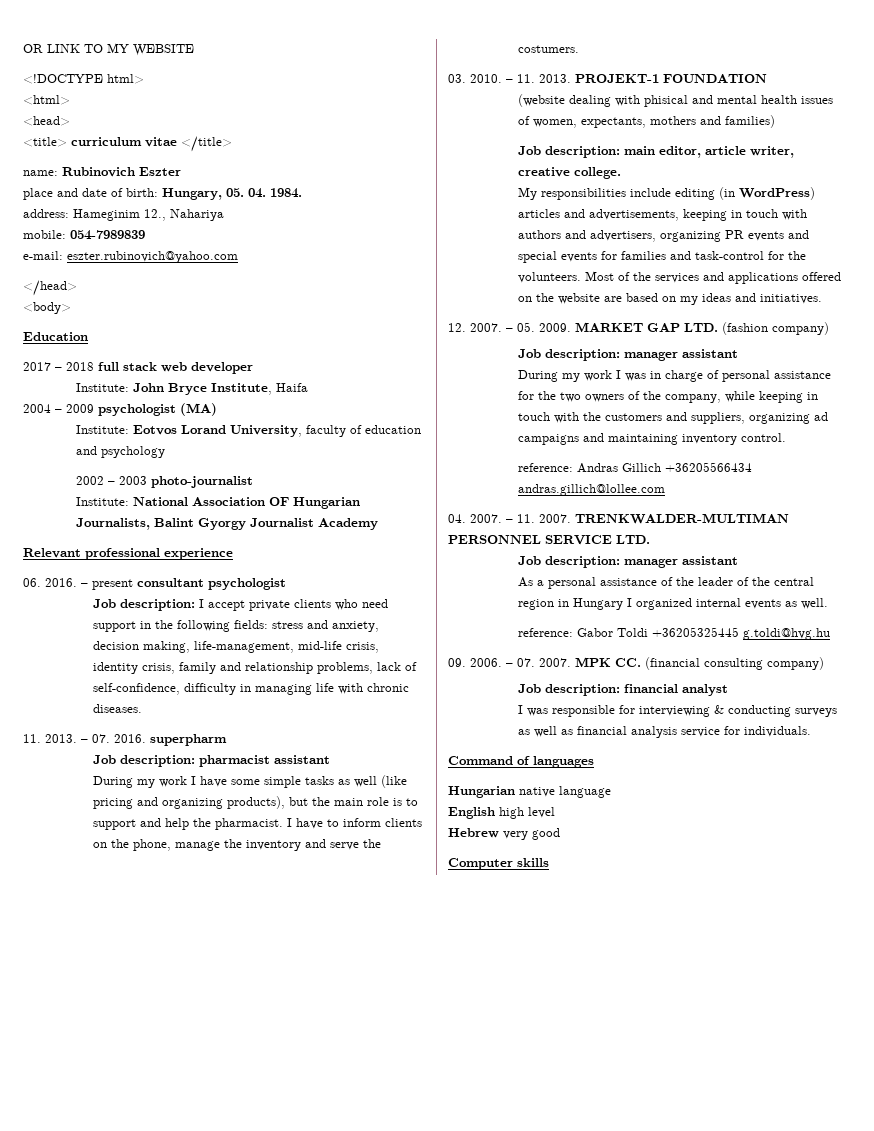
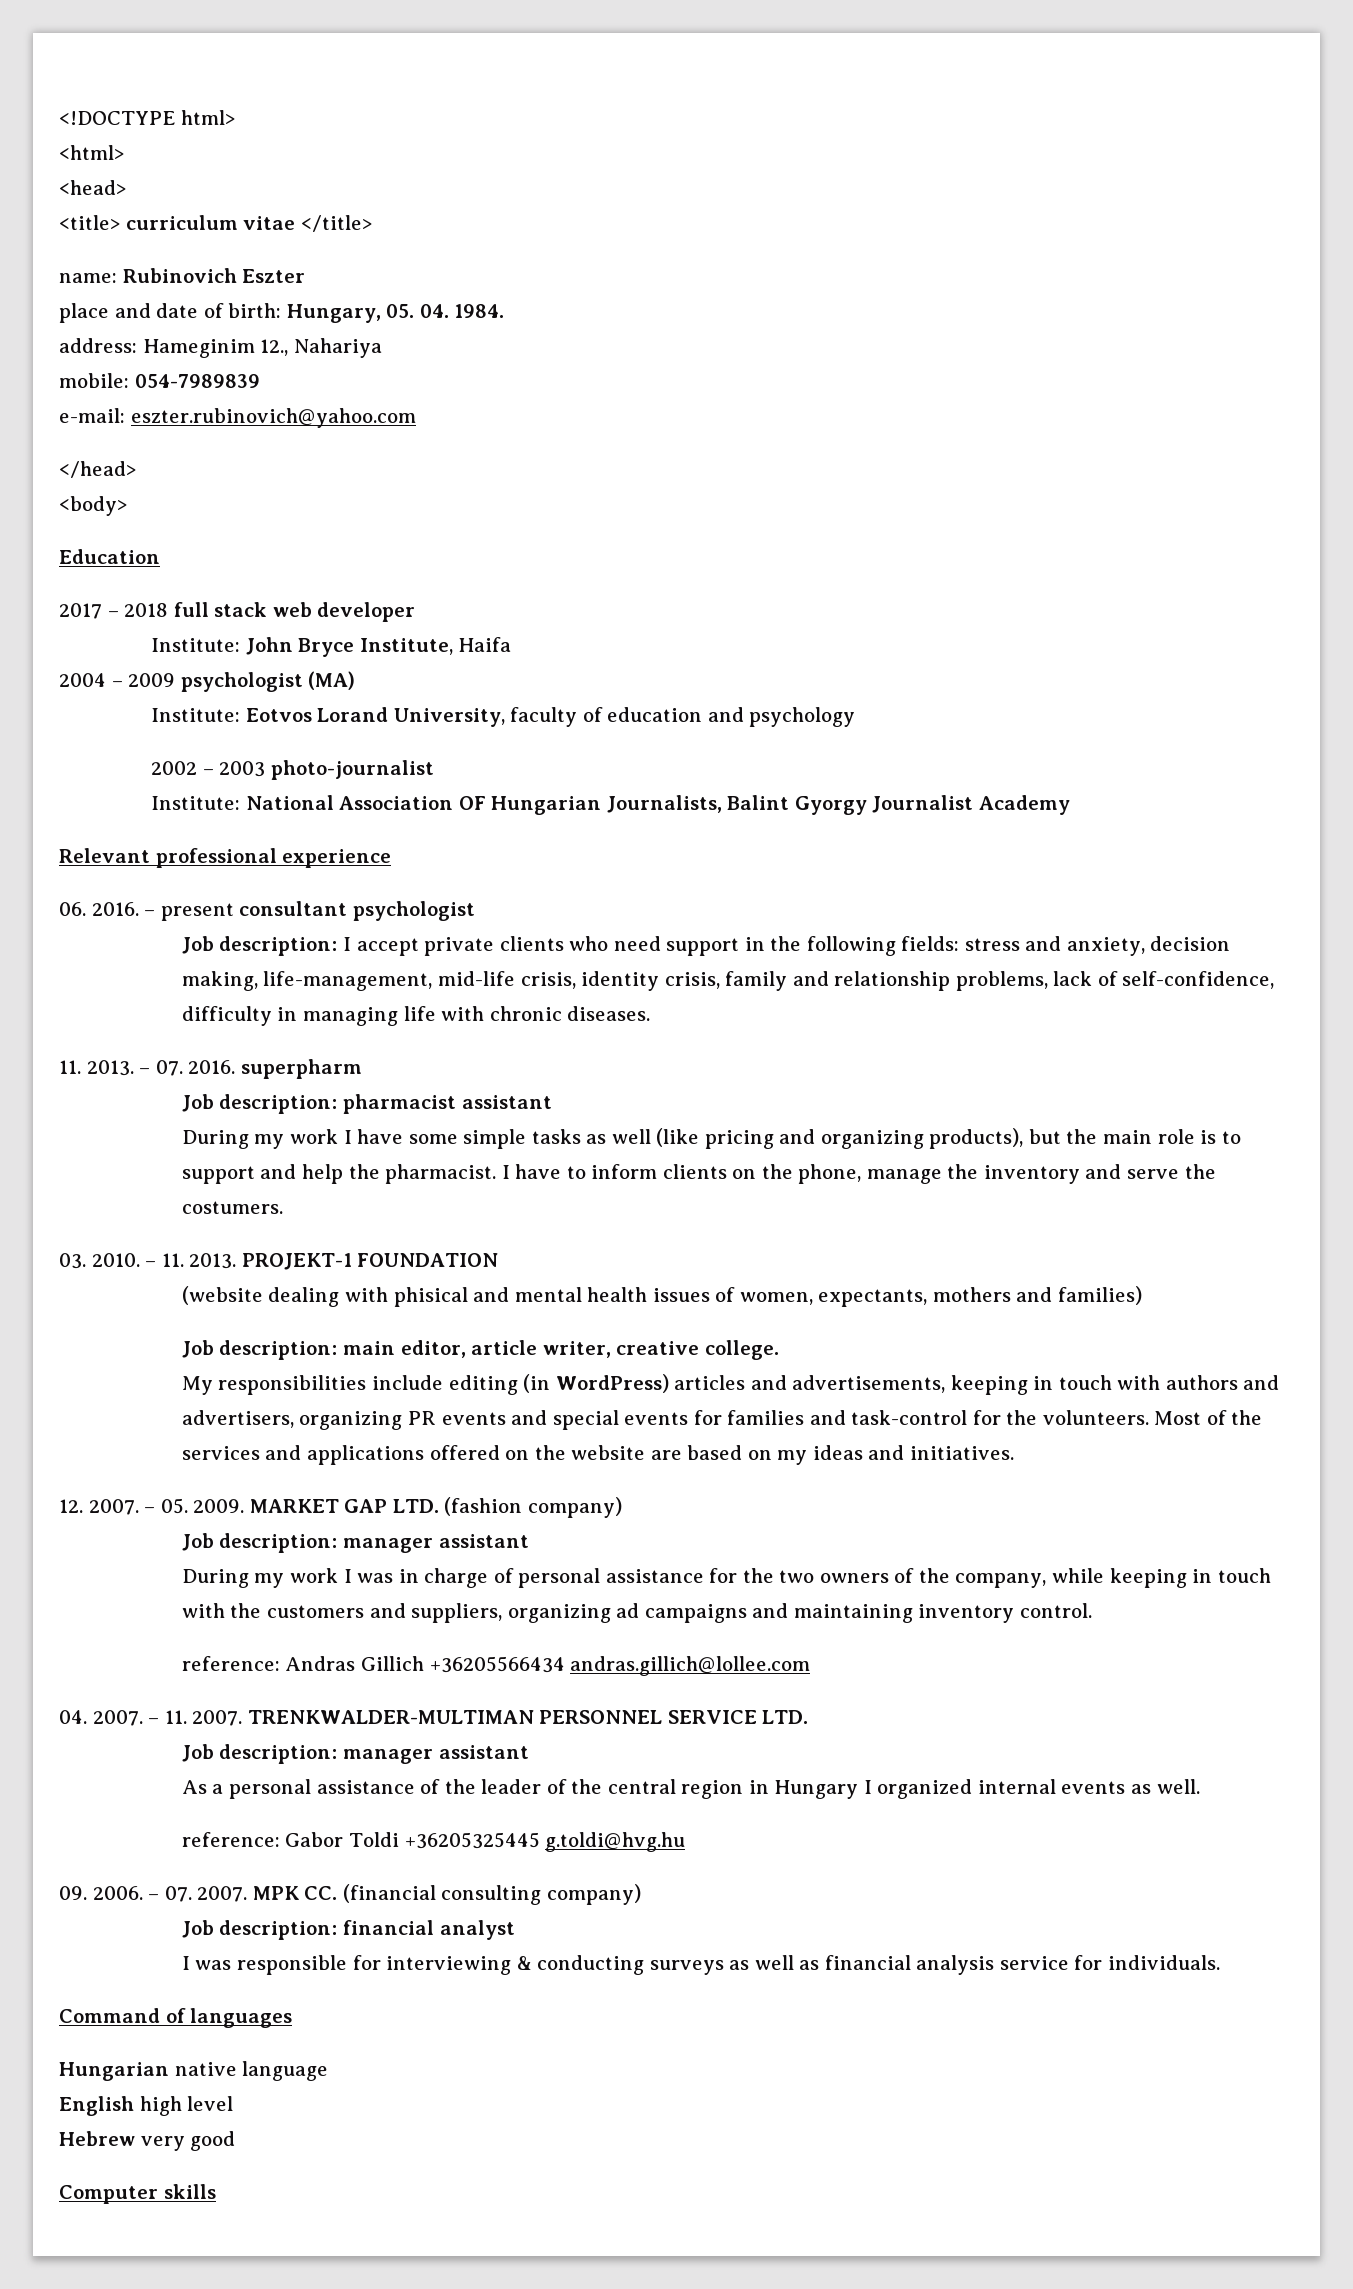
- OR LINK TO MY WEBSITE

